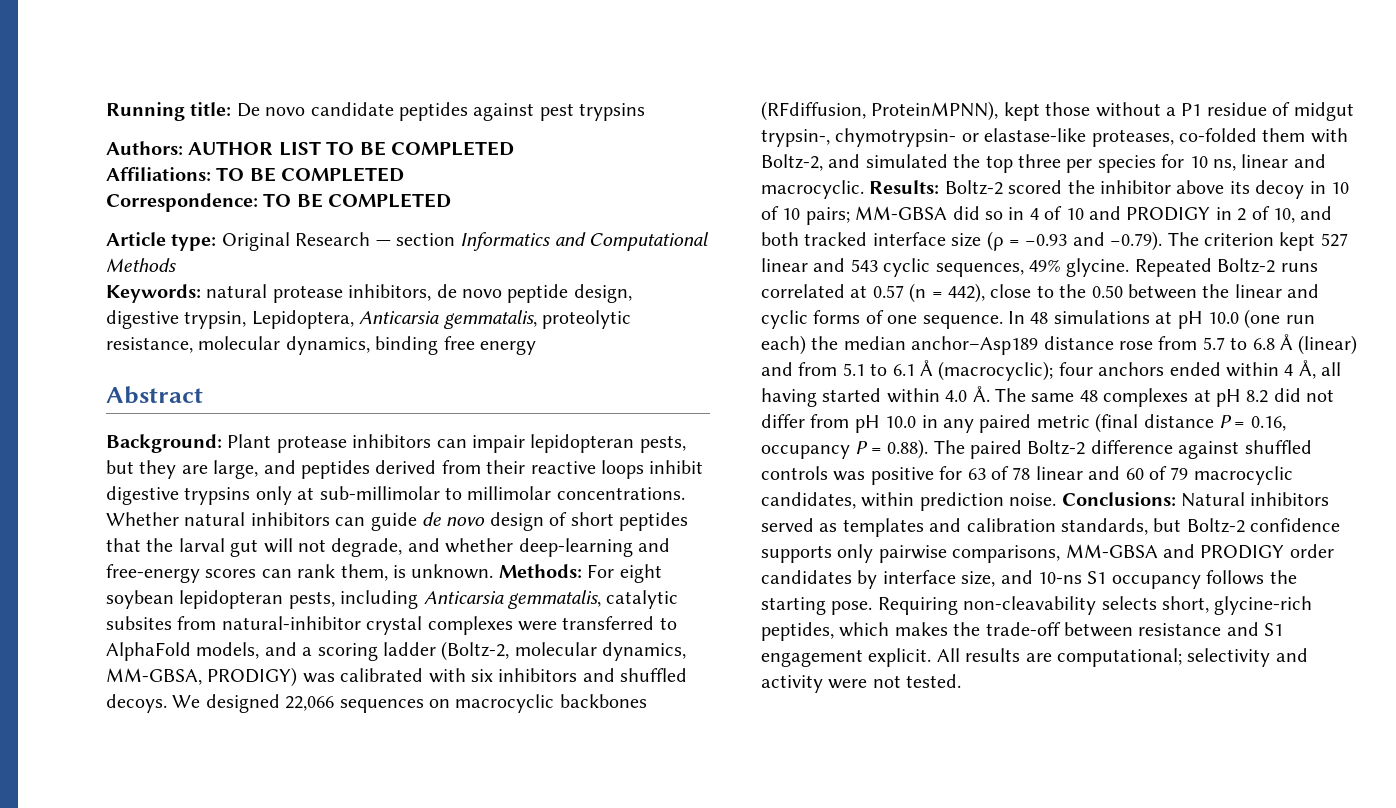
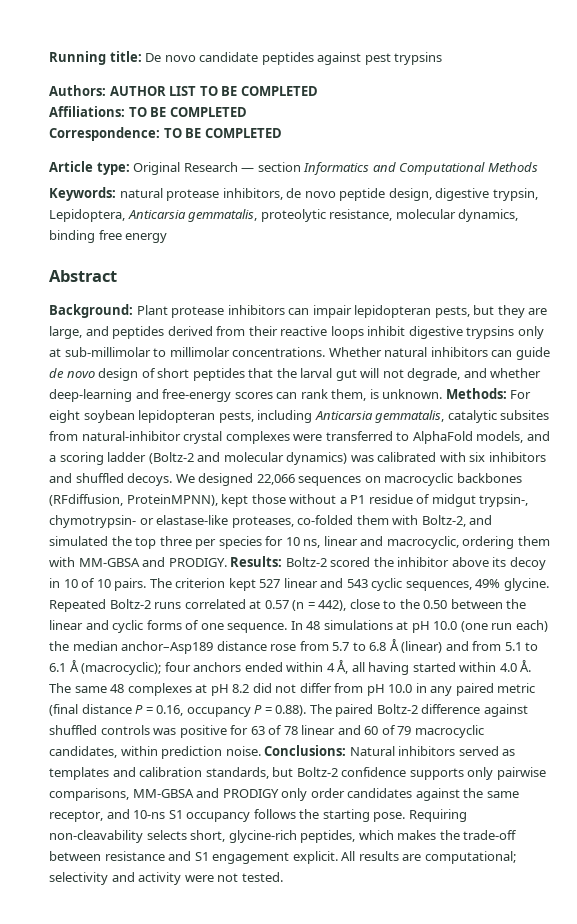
- Methods: For eight soybean lepidopteran pests, including Anticarsia gemmatalis, catalytic subsites from natural-inhibitor crystal complexes were transferred to AlphaFold models, and a scoring ladder (Boltz-2, molecular dynamics, MM-GBSA, PRODIGY) was calibrated with six inhibitors and shuffled decoys.
+ Methods: For eight soybean lepidopteran pests, including Anticarsia gemmatalis, catalytic subsites from natural-inhibitor crystal complexes were transferred to AlphaFold models, and a scoring ladder (Boltz-2 and molecular dynamics) was calibrated with six inhibitors and shuffled decoys.
- We designed 22,066 sequences on macrocyclic backbones (RFdiffusion, ProteinMPNN), kept those without a P1 residue of midgut trypsin-, chymotrypsin- or elastase-like proteases, co-folded them with Boltz-2, and simulated the top three per species for 10 ns, linear and macrocyclic.
+ We designed 22,066 sequences on macrocyclic backbones (RFdiffusion, ProteinMPNN), kept those without a P1 residue of midgut trypsin-, chymotrypsin- or elastase-like proteases, co-folded them with Boltz-2, and simulated the top three per species for 10 ns, linear and macrocyclic, ordering them with MM-GBSA and PRODIGY.
- Results: Boltz-2 scored the inhibitor above its decoy in 10 of 10 pairs; MM-GBSA did so in 4 of 10 and PRODIGY in 2 of 10, and both tracked interface size (ρ = −0.93 and −0.79). The criterion kept 527 linear and 543 cyclic sequences, 49% glycine.
+ Results: Boltz-2 scored the inhibitor above its decoy in 10 of 10 pairs. The criterion kept 527 linear and 543 cyclic sequences, 49% glycine.
- Conclusions: Natural inhibitors served as templates and calibration standards, but Boltz-2 confidence supports only pairwise comparisons, MM-GBSA and PRODIGY order candidates by interface size, and 10-ns S1 occupancy follows the starting pose.
+ Conclusions: Natural inhibitors served as templates and calibration standards, but Boltz-2 confidence supports only pairwise comparisons, MM-GBSA and PRODIGY only order candidates against the same receptor, and 10-ns S1 occupancy follows the starting pose.

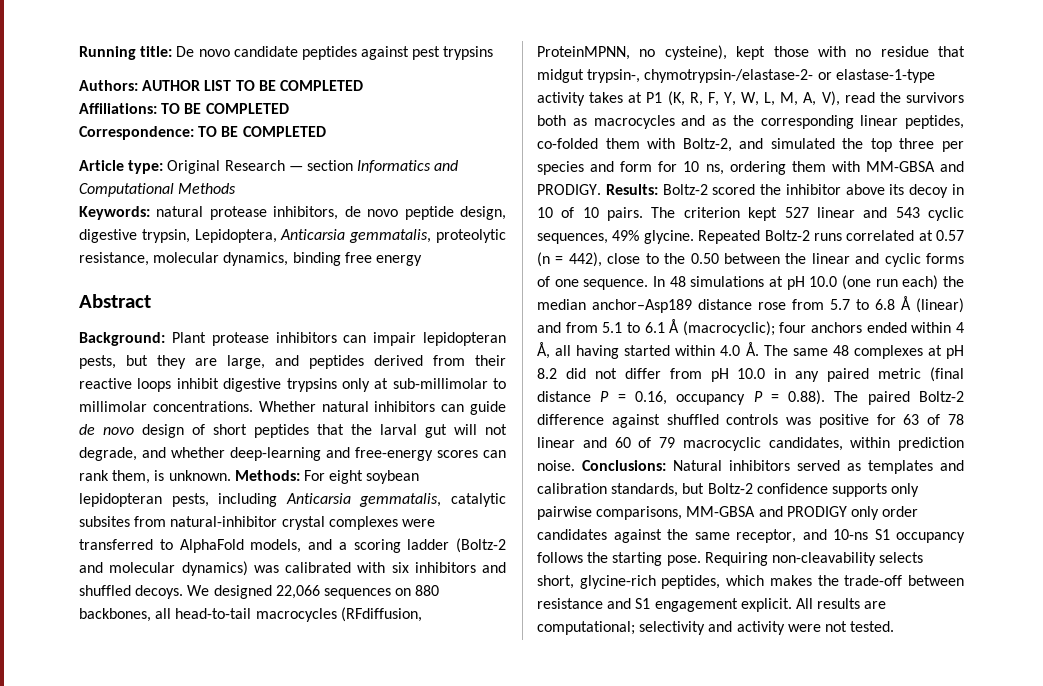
- We designed 22,066 sequences on macrocyclic backbones (RFdiffusion, ProteinMPNN), kept those without a P1 residue of midgut trypsin-, chymotrypsin- or elastase-like proteases, co-folded them with Boltz-2, and simulated the top three per species for 10 ns, linear and macrocyclic, ordering them with MM-GBSA and PRODIGY.
+ We designed 22,066 sequences on 880 backbones, all head-to-tail macrocycles (RFdiffusion, ProteinMPNN, no cysteine), kept those with no residue that midgut trypsin-, chymotrypsin-/elastase-2- or elastase-1-type activity takes at P1 (K, R, F, Y, W, L, M, A, V), read the survivors both as macrocycles and as the corresponding linear peptides, co-folded them with Boltz-2, and simulated the top three per species and form for 10 ns, ordering them with MM-GBSA and PRODIGY.

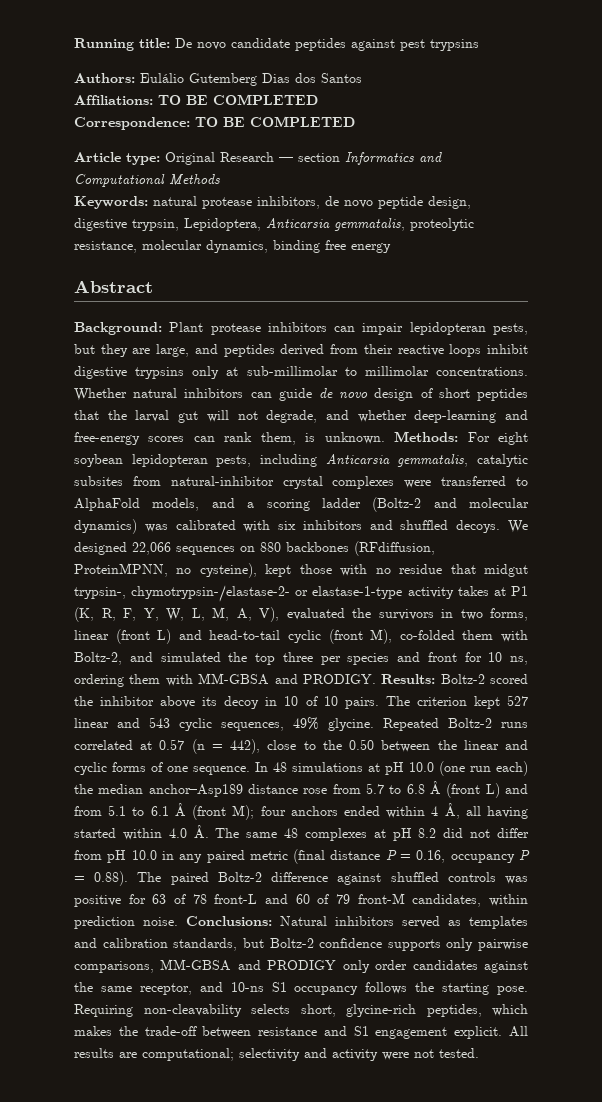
- Authors: AUTHOR LIST TO BE COMPLETED
+ Authors: Eulálio Gutemberg Dias dos Santos
- We designed 22,066 sequences on 880 backbones, all head-to-tail macrocycles (RFdiffusion, ProteinMPNN, no cysteine), kept those with no residue that midgut trypsin-, chymotrypsin-/elastase-2- or elastase-1-type activity takes at P1 (K, R, F, Y, W, L, M, A, V), read the survivors both as macrocycles and as the corresponding linear peptides, co-folded them with Boltz-2, and simulated the top three per species and form for 10 ns, ordering them with MM-GBSA and PRODIGY.
+ We designed 22,066 sequences on 880 backbones (RFdiffusion, ProteinMPNN, no cysteine), kept those with no residue that midgut trypsin-, chymotrypsin-/elastase-2- or elastase-1-type activity takes at P1 (K, R, F, Y, W, L, M, A, V), evaluated the survivors in two forms, linear (front L) and head-to-tail cyclic (front M), co-folded them with Boltz-2, and simulated the top three per species and front for 10 ns, ordering them with MM-GBSA and PRODIGY.
- In 48 simulations at pH 10.0 (one run each) the median anchor–Asp189 distance rose from 5.7 to 6.8 Å (linear) and from 5.1 to 6.1 Å (macrocyclic);
+ In 48 simulations at pH 10.0 (one run each) the median anchor–Asp189 distance rose from 5.7 to 6.8 Å (front L) and from 5.1 to 6.1 Å (front M);
- four anchors ended within 4 Å, all having started within 4.0 Å. The same 48 complexes at pH 8.2 did not differ from pH 10.0 in any paired metric (final distance P = 0.16, occupancy P = 0.88). The paired Boltz-2 difference against shuffled controls was positive for 63 of 78 linear and 60 of 79 macrocyclic candidates, within prediction noise.
+ four anchors ended within 4 Å, all having started within 4.0 Å. The same 48 complexes at pH 8.2 did not differ from pH 10.0 in any paired metric (final distance P = 0.16, occupancy P = 0.88). The paired Boltz-2 difference against shuffled controls was positive for 63 of 78 front-L and 60 of 79 front-M candidates, within prediction noise.

